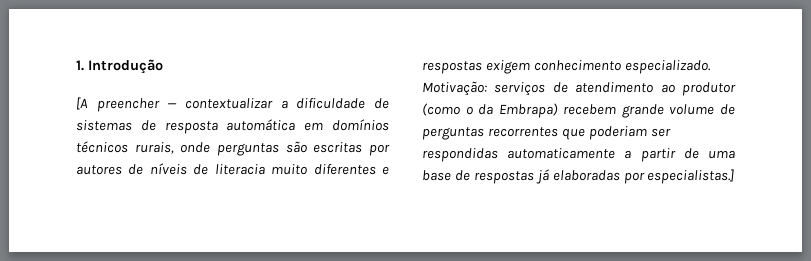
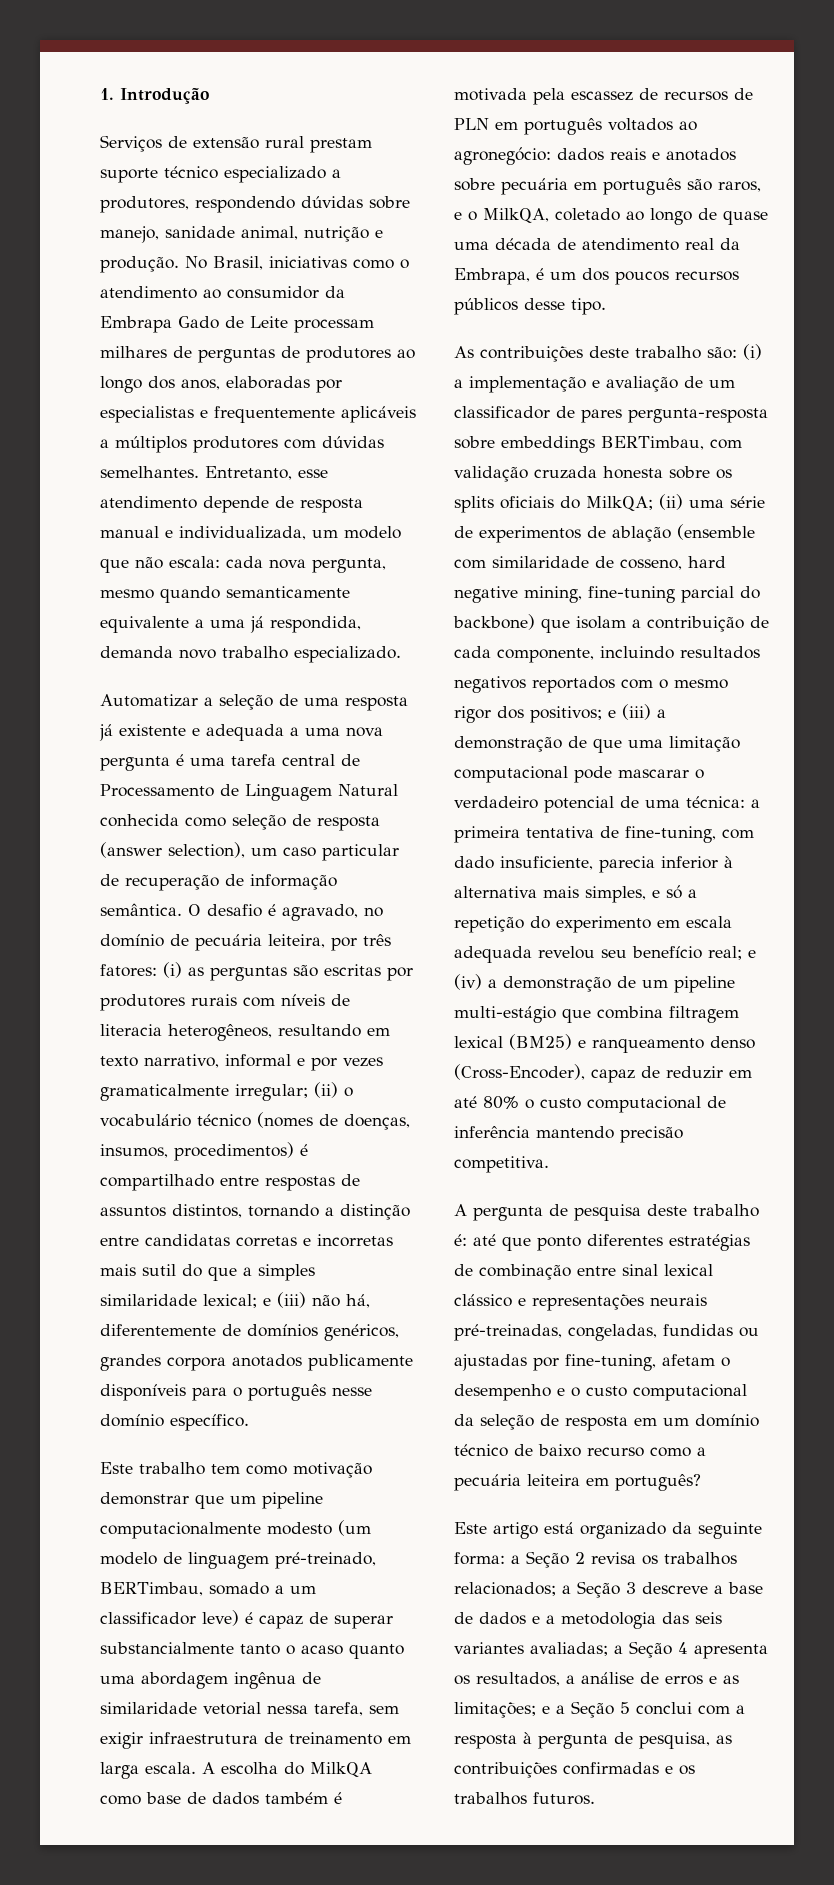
- [A preencher — contextualizar a dificuldade de sistemas de resposta automática em domínios técnicos rurais, onde perguntas são escritas por autores de níveis de literacia muito diferentes e respostas exigem conhecimento especializado. Motivação: serviços de atendimento ao produtor (como o da Embrapa) recebem grande volume de perguntas recorrentes que poderiam ser respondidas automaticamente a partir de uma base de respostas já elaboradas por especialistas.]
+ Serviços de extensão rural prestam suporte técnico especializado a produtores, respondendo dúvidas sobre manejo, sanidade animal, nutrição e produção. No Brasil, iniciativas como o atendimento ao consumidor da Embrapa Gado de Leite processam milhares de perguntas de produtores ao longo dos anos, elaboradas por especialistas e frequentemente aplicáveis a múltiplos produtores com dúvidas semelhantes. Entretanto, esse atendimento depende de resposta manual e individualizada, um modelo que não escala: cada nova pergunta, mesmo quando semanticamente equivalente a uma já respondida, demanda novo trabalho especializado.
+ Automatizar a seleção de uma resposta já existente e adequada a uma nova pergunta é uma tarefa central de Processamento de Linguagem Natural conhecida como seleção de resposta (answer selection), um caso particular de recuperação de informação semântica. O desafio é agravado, no domínio de pecuária leiteira, por três fatores: (i) as perguntas são escritas por produtores rurais com níveis de literacia heterogêneos, resultando em texto narrativo, informal e por vezes gramaticalmente irregular; (ii) o vocabulário técnico (nomes de doenças, insumos, procedimentos) é compartilhado entre respostas de assuntos distintos, tornando a distinção entre candidatas corretas e incorretas mais sutil do que a simples similaridade lexical; e (iii) não há, diferentemente de domínios genéricos, grandes corpora anotados publicamente disponíveis para o português nesse domínio específico.
+ Este trabalho tem como motivação demonstrar que um pipeline computacionalmente modesto (um modelo de linguagem pré-treinado, BERTimbau, somado a um classificador leve) é capaz de superar substancialmente tanto o acaso quanto uma abordagem ingênua de similaridade vetorial nessa tarefa, sem exigir infraestrutura de treinamento em larga escala. A escolha do MilkQA como base de dados também é motivada pela escassez de recursos de PLN em português voltados ao agronegócio: dados reais e anotados sobre pecuária em português são raros, e o MilkQA, coletado ao longo de quase uma década de atendimento real da Embrapa, é um dos poucos recursos públicos desse tipo.
+ As contribuições deste trabalho são: (i) a implementação e avaliação de um classificador de pares pergunta-resposta sobre embeddings BERTimbau, com validação cruzada honesta sobre os splits oficiais do MilkQA; (ii) uma série de experimentos de ablação (ensemble com similaridade de cosseno, hard negative mining, fine-tuning parcial do backbone) que isolam a contribuição de cada componente, incluindo resultados negativos reportados com o mesmo rigor dos positivos; e (iii) a demonstração de que uma limitação computacional pode mascarar o verdadeiro potencial de uma técnica: a primeira tentativa de fine-tuning, com dado insuficiente, parecia inferior à alternativa mais simples, e só a repetição do experimento em escala adequada revelou seu benefício real; e (iv) a demonstração de um pipeline multi-estágio que combina filtragem lexical (BM25) e ranqueamento denso (Cross-Encoder), capaz de reduzir em até 80% o custo computacional de inferência mantendo precisão competitiva.
+ A pergunta de pesquisa deste trabalho é: até que ponto diferentes estratégias de combinação entre sinal lexical clássico e representações neurais pré-treinadas, congeladas, fundidas ou ajustadas por fine-tuning, afetam o desempenho e o custo computacional da seleção de resposta em um domínio técnico de baixo recurso como a pecuária leiteira em português?
+ Este artigo está organizado da seguinte forma: a Seção 2 revisa os trabalhos relacionados; a Seção 3 descreve a base de dados e a metodologia das seis variantes avaliadas; a Seção 4 apresenta os resultados, a análise de erros e as limitações; e a Seção 5 conclui com a resposta à pergunta de pesquisa, as contribuições confirmadas e os trabalhos futuros.

